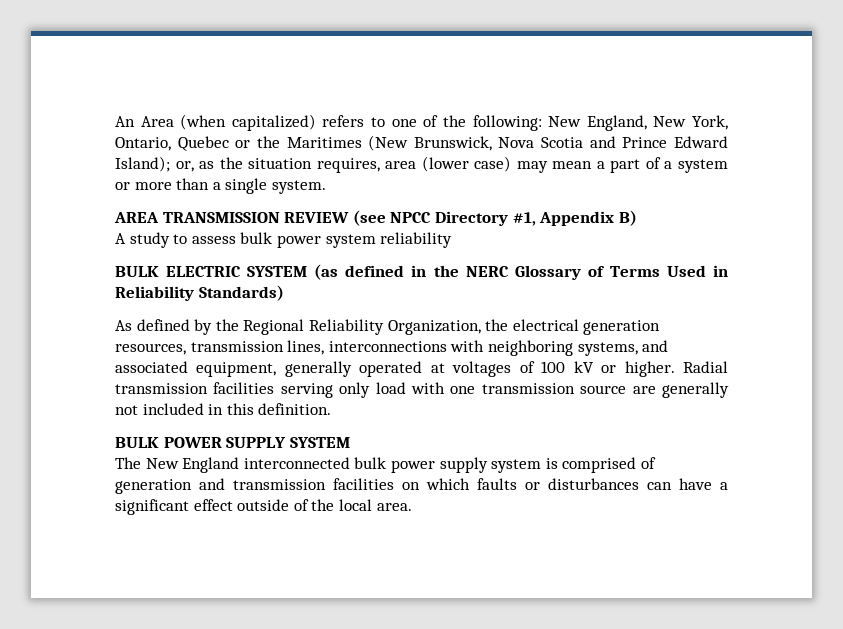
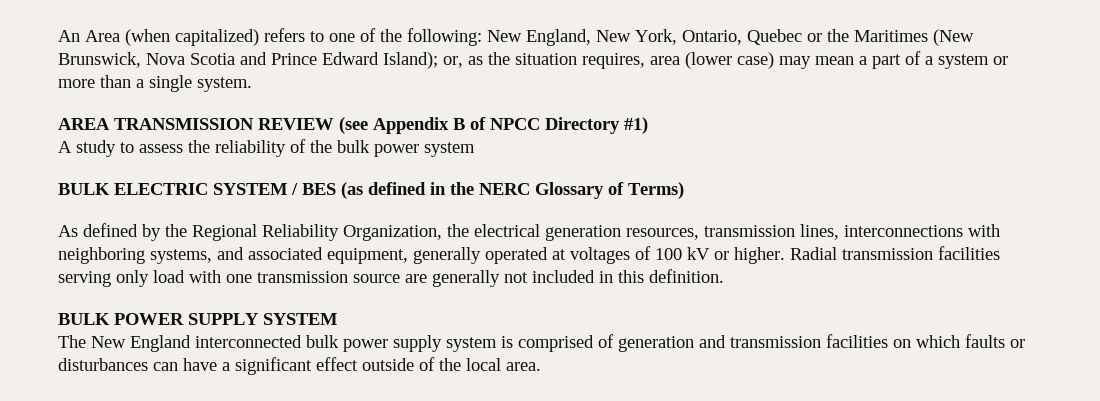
- AREA TRANSMISSION REVIEW (see NPCC Directory #1, Appendix B)
+ AREA TRANSMISSION REVIEW (see Appendix B of NPCC Directory #1)
- A study to assess bulk power system reliability
+ A study to assess the reliability of the bulk power system
- BULK ELECTRIC SYSTEM (as defined in the NERC Glossary of Terms Used in Reliability Standards)
+ BULK ELECTRIC SYSTEM / BES (as defined in the NERC Glossary of Terms)

